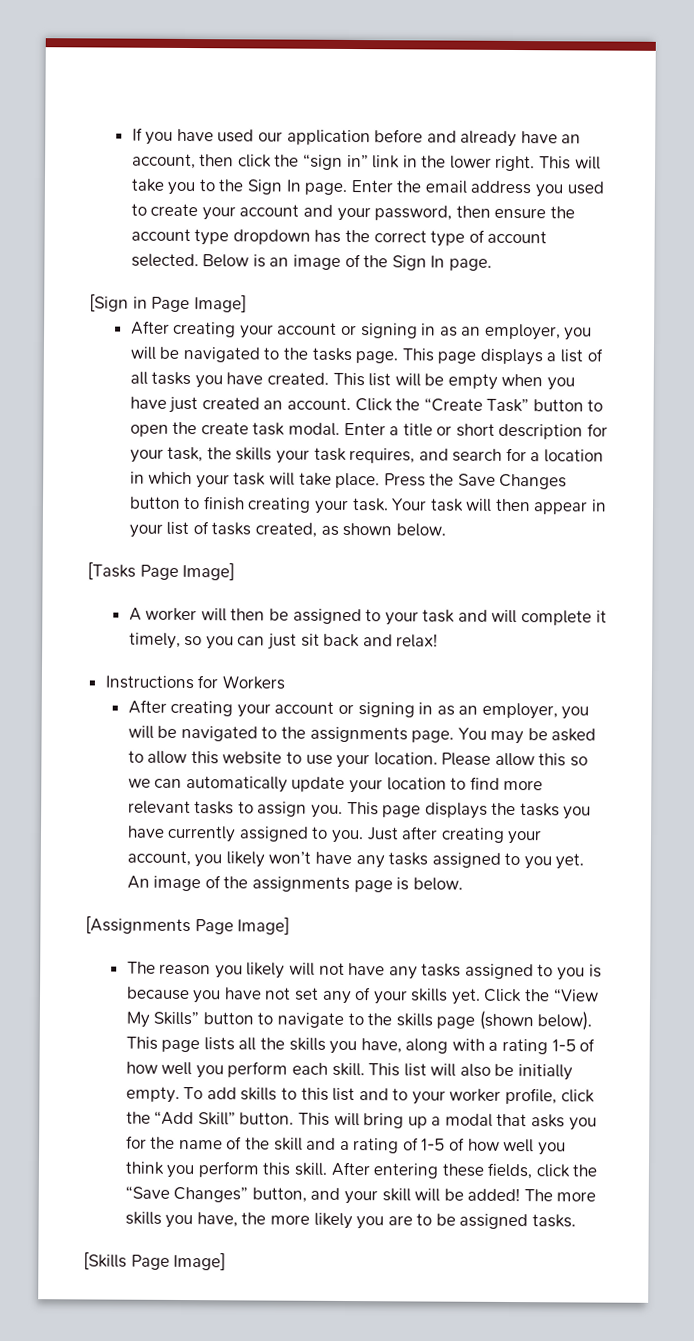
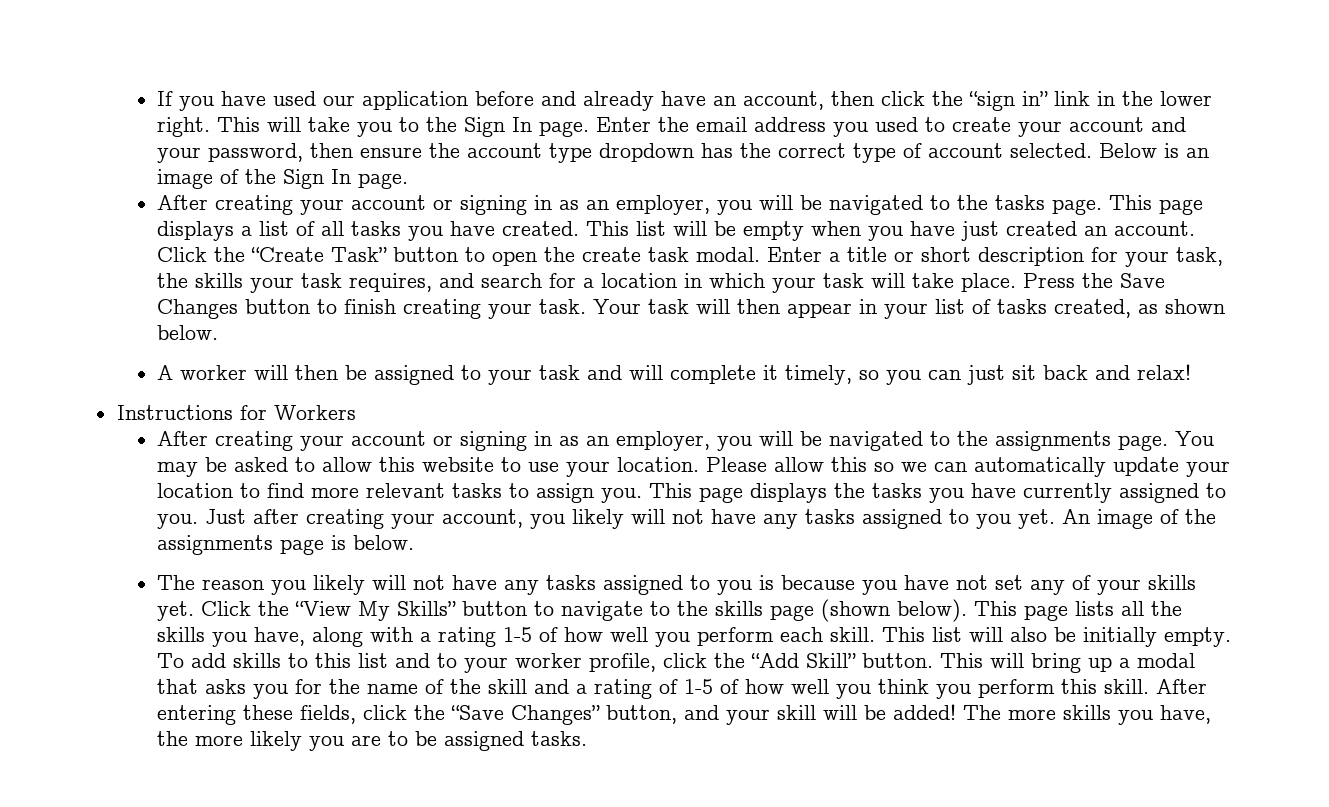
- [Sign in Page Image]
- [Tasks Page Image]
- Just after creating your account, you likely won’t have any tasks assigned to you yet.
+ Just after creating your account, you likely will not have any tasks assigned to you yet.
- [Assignments Page Image]
- [Skills Page Image]

